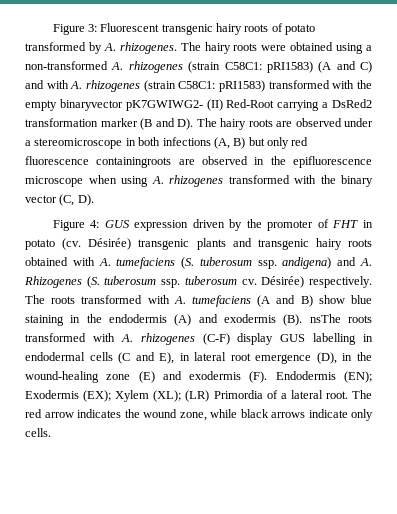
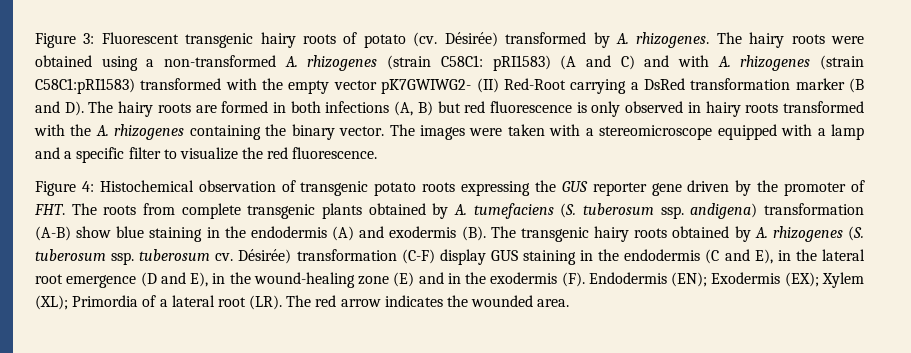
- Figure 3: Fluorescent transgenic hairy roots of potato transformed by A. rhizogenes.
+ Figure 3: Fluorescent transgenic hairy roots of potato (cv. Désirée) transformed by A. rhizogenes.
- pRI1583) (A and C) and with A. rhizogenes (strain C58C1: pRI1583) transformed with the empty binaryvector pK7GWIWG2- (II) Red-Root carrying a DsRed2 transformation marker (B and D). The hairy roots are observed under a stereomicroscope in both infections (A, B) but only red fluorescence containingroots are observed in the epifluorescence microscope when using A. rhizogenes transformed with the binary vector (C, D).
- Figure 4: GUS expression driven by the promoter of FHT in potato (cv. Désirée) transgenic plants and transgenic hairy roots obtained with A. tumefaciens (S. tuberosum ssp. andigena) and A. Rhizogenes (S. tuberosum ssp. tuberosum cv. Désirée) respectively. The roots transformed with A. tumefaciens (A and B) show blue staining in the endodermis (A) and exodermis (B). nsThe roots transformed with A. rhizogenes (C-F) display GUS labelling in endodermal cells (C and E), in lateral root emergence (D), in the wound-healing zone (E) and exodermis (F). Endodermis (EN);
+ pRI1583) (A and C) and with A. rhizogenes (strain C58C1:pRI1583) transformed with the empty vector pK7GWIWG2- (II) Red-Root carrying a DsRed transformation marker (B and D). The hairy roots are formed in both infections (A, B) but red fluorescence is only observed in hairy roots transformed with the A. rhizogenes containing the binary vector. The images were taken with a stereomicroscope equipped with a lamp and a specific filter to visualize the red fluorescence.
+ Figure 4: Histochemical observation of transgenic potato roots expressing the GUS reporter gene driven by the promoter of FHT. The roots from complete transgenic plants obtained by A. tumefaciens (S. tuberosum ssp. andigena) transformation (A-B) show blue staining in the endodermis (A) and exodermis (B). The transgenic hairy roots obtained by A. rhizogenes (S. tuberosum ssp. tuberosum cv. Désirée) transformation (C-F) display GUS staining in the endodermis (C and E), in the lateral root emergence (D and E), in the wound-healing zone (E) and in the exodermis (F). Endodermis (EN);
- (LR) Primordia of a lateral root. The red arrow indicates the wound zone, while black arrows indicate only cells.
+ Primordia of a lateral root (LR). The red arrow indicates the wounded area.

